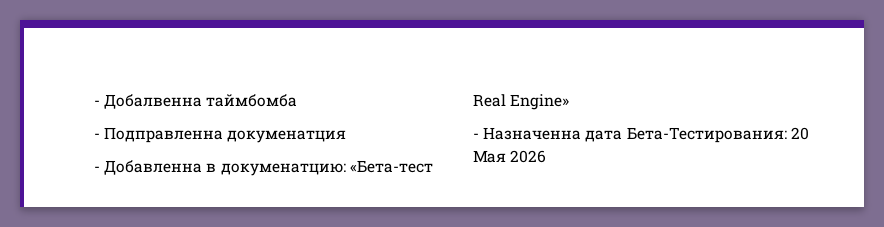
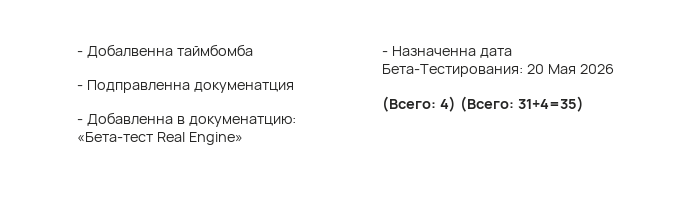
+ (Всего: 4) (Всего: 31+4=35)

